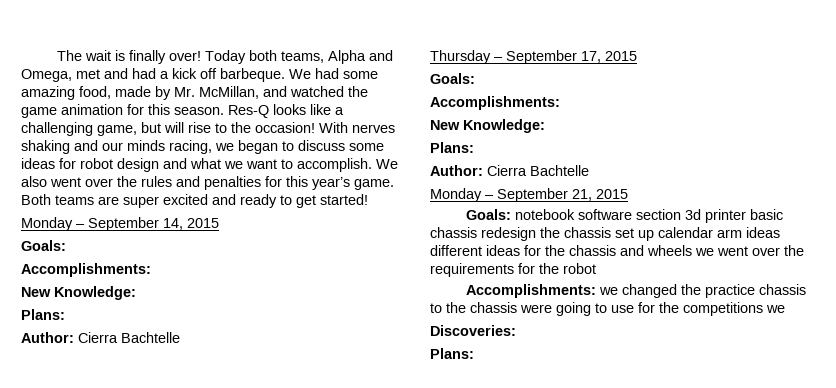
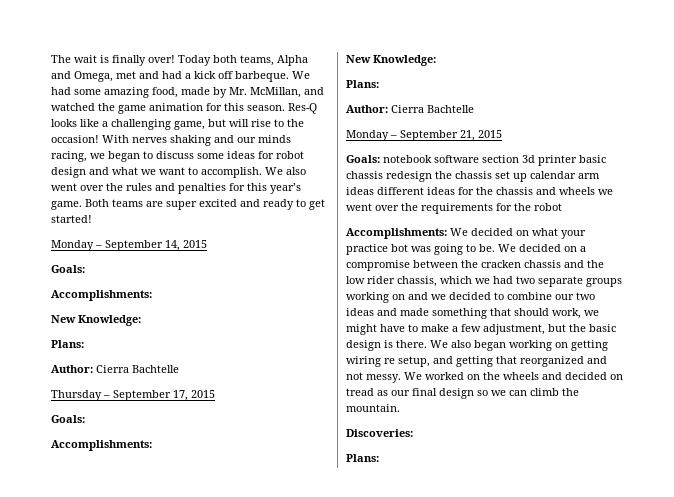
- Accomplishments: we changed the practice chassis to the chassis were going to use for the competitions we
+ Accomplishments: We decided on what your practice bot was going to be. We decided on a compromise between the cracken chassis and the low rider chassis, which we had two separate groups working on and we decided to combine our two ideas and made something that should work, we might have to make a few adjustment, but the basic design is there. We also began working on getting wiring re setup, and getting that reorganized and not messy. We worked on the wheels and decided on tread as our final design so we can climb the mountain.

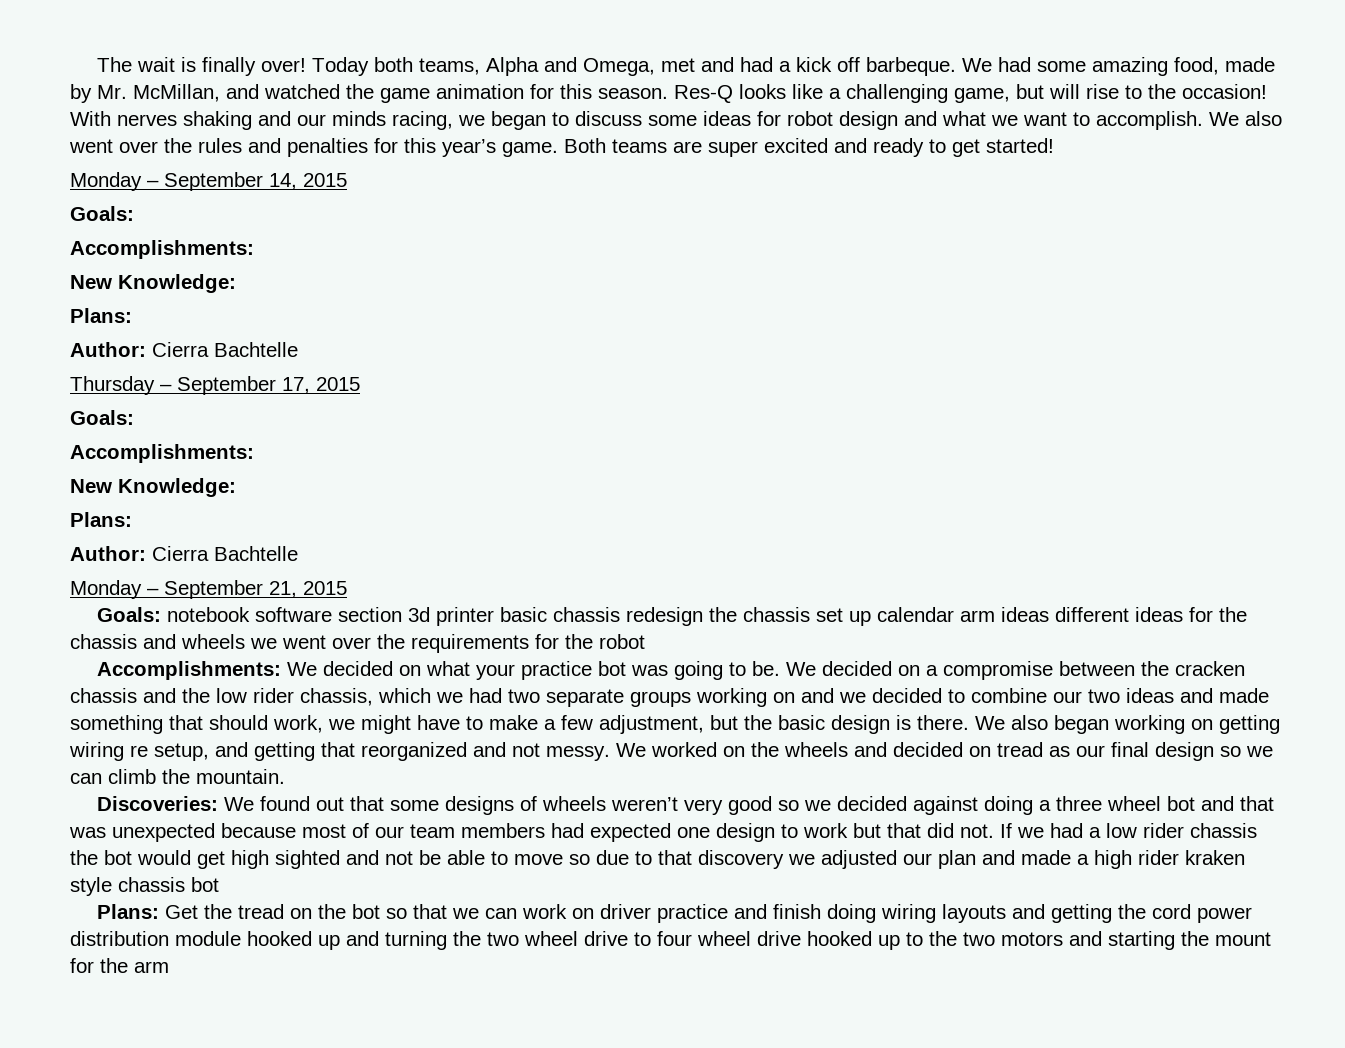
- Discoveries:
- Plans:
+ Discoveries: We found out that some designs of wheels weren’t very good so we decided against doing a three wheel bot and that was unexpected because most of our team members had expected one design to work but that did not. If we had a low rider chassis the bot would get high sighted and not be able to move so due to that discovery we adjusted our plan and made a high rider kraken style chassis bot
+ Plans: Get the tread on the bot so that we can work on driver practice and finish doing wiring layouts and getting the cord power distribution module hooked up and turning the two wheel drive to four wheel drive hooked up to the two motors and starting the mount for the arm

